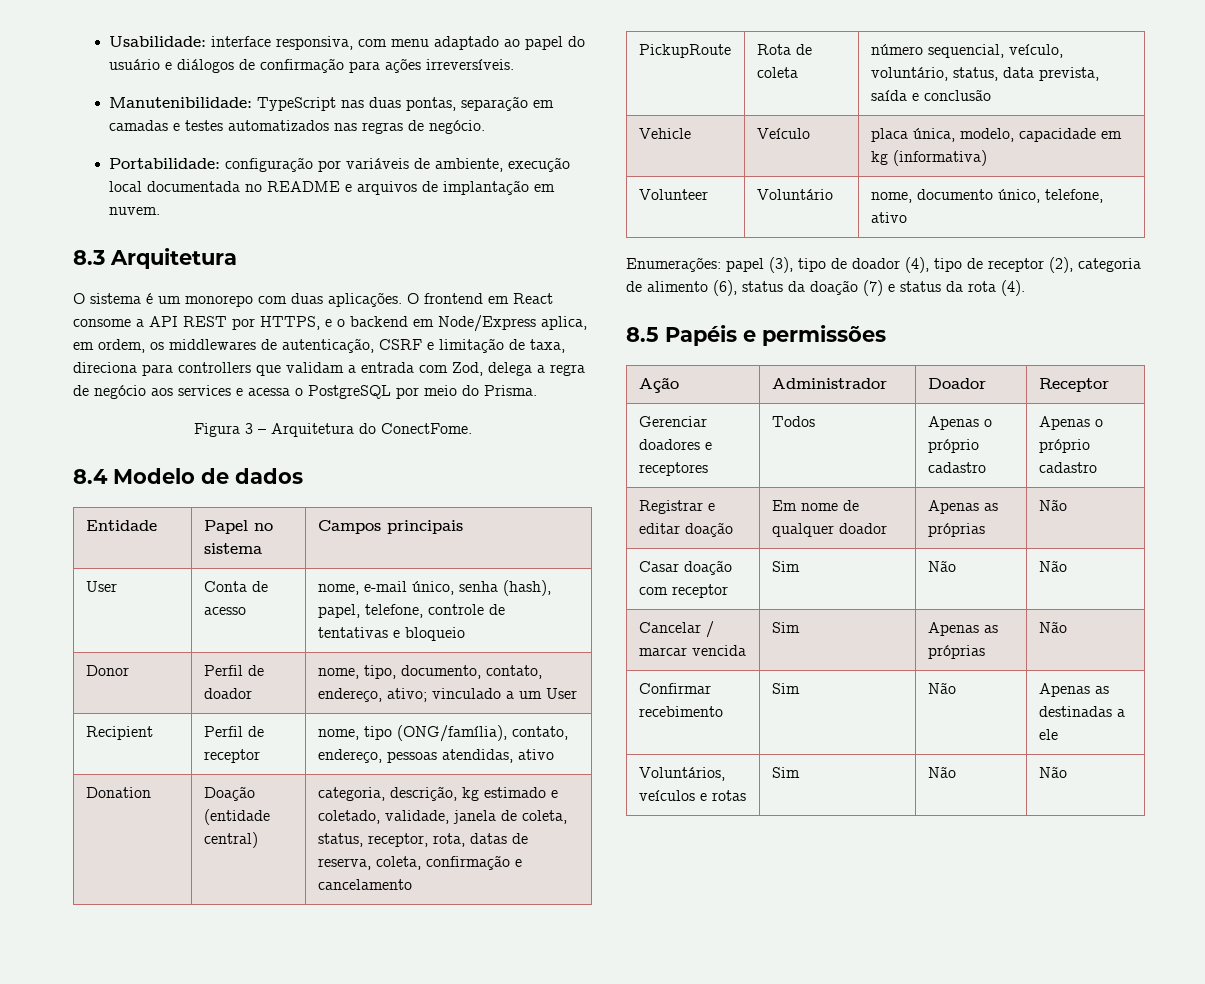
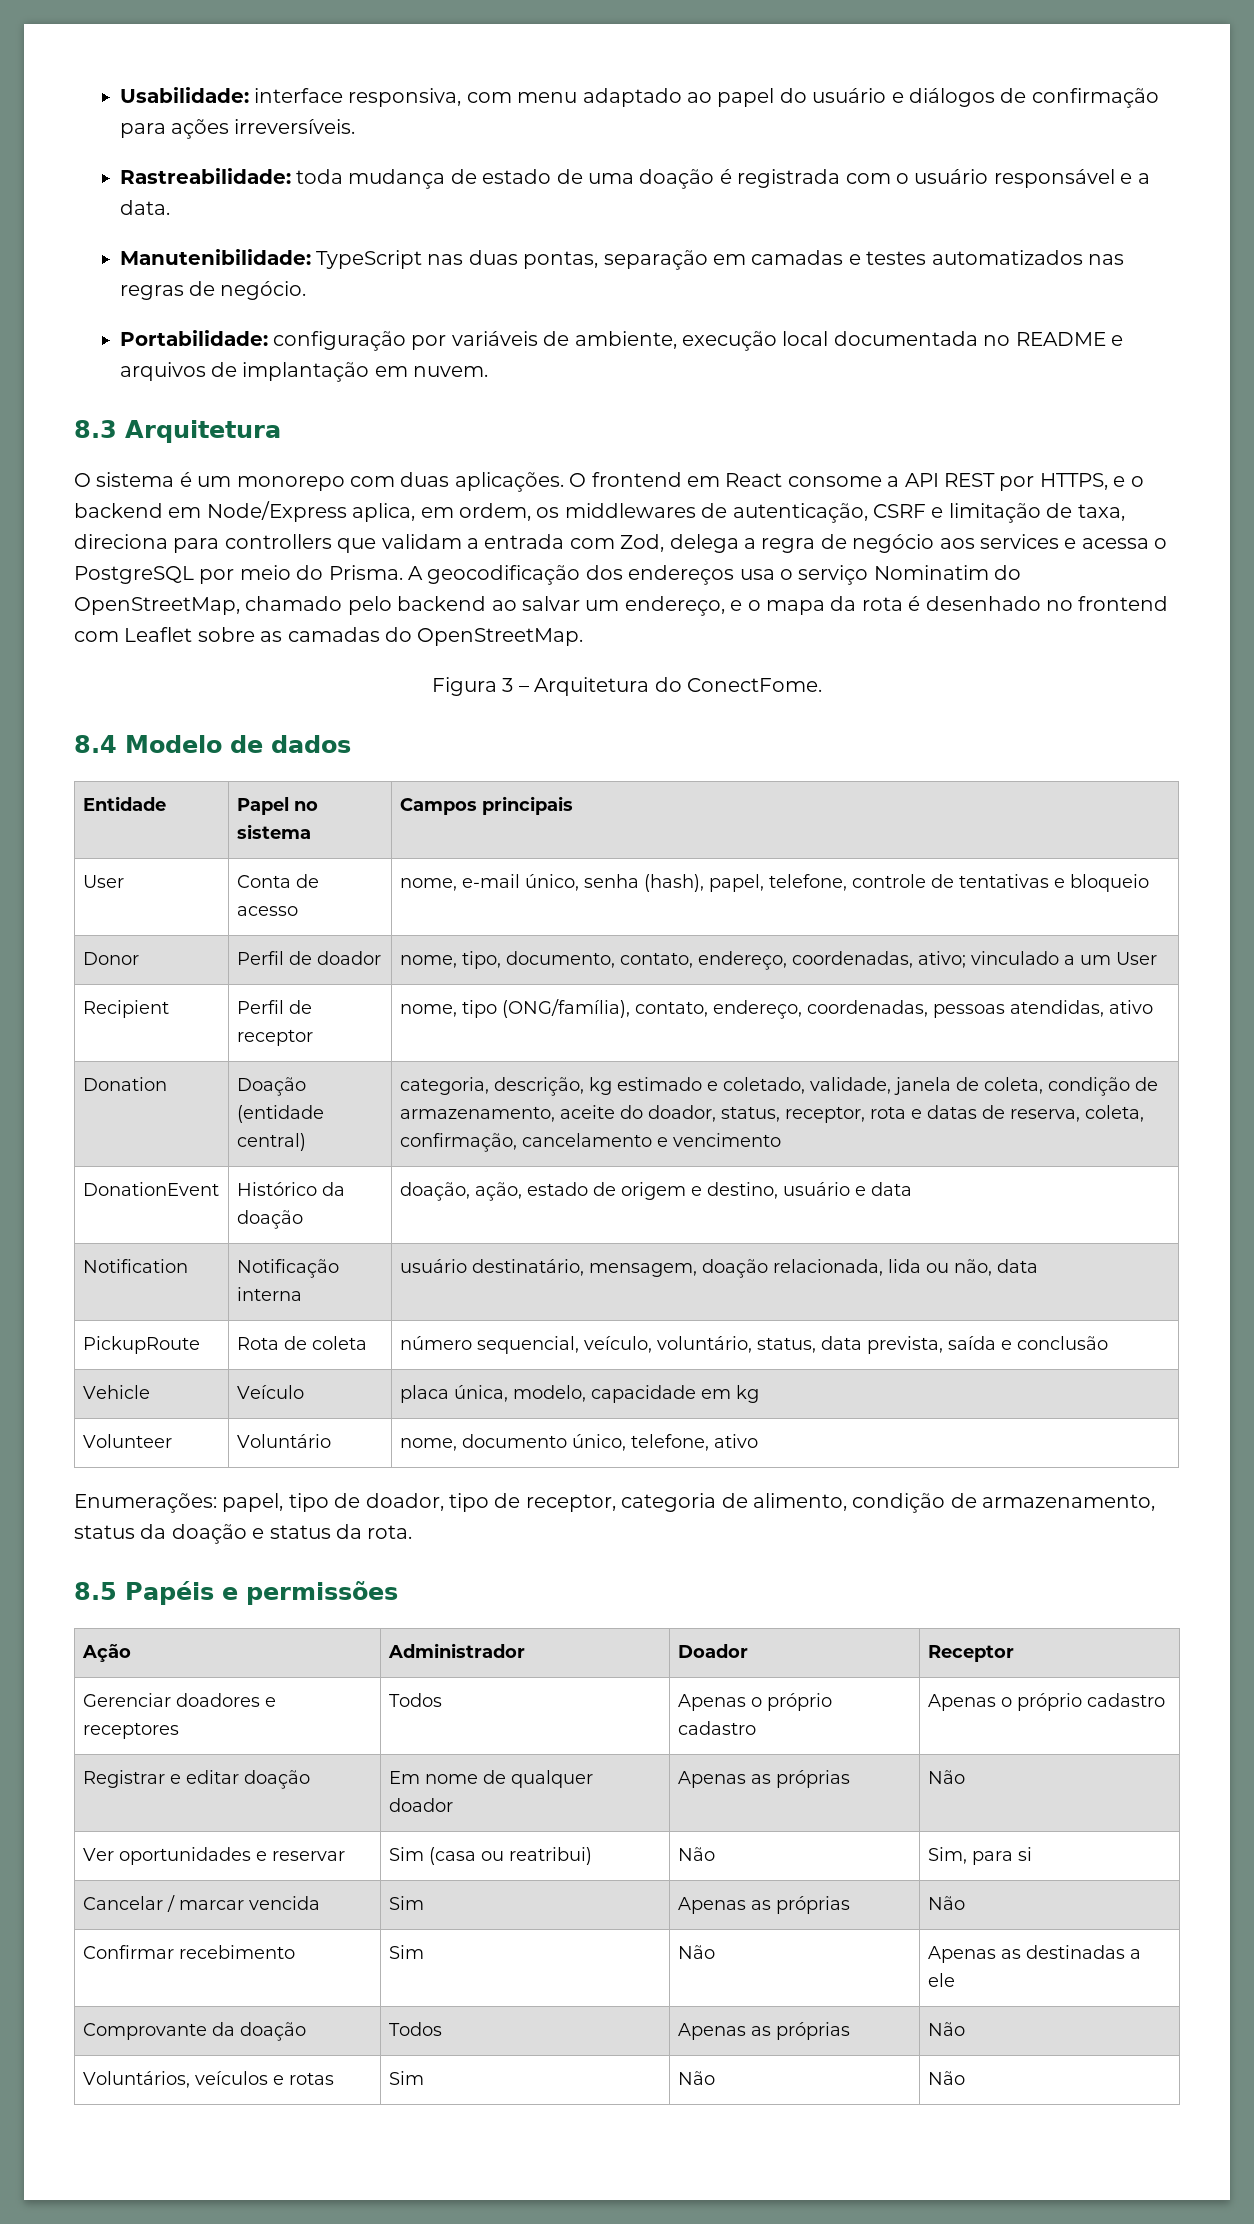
+ Rastreabilidade: toda mudança de estado de uma doação é registrada com o usuário responsável e a data.
+ A geocodificação dos endereços usa o serviço Nominatim do OpenStreetMap, chamado pelo backend ao salvar um endereço, e o mapa da rota é desenhado no frontend com Leaflet sobre as camadas do OpenStreetMap.
- Donor | Perfil de doador | nome, tipo, documento, contato, endereço, ativo; vinculado a um User
+ Donor | Perfil de doador | nome, tipo, documento, contato, endereço, coordenadas, ativo; vinculado a um User
- Recipient | Perfil de receptor | nome, tipo (ONG/família), contato, endereço, pessoas atendidas, ativo
+ Recipient | Perfil de receptor | nome, tipo (ONG/família), contato, endereço, coordenadas, pessoas atendidas, ativo
- Donation | Doação (entidade central) | categoria, descrição, kg estimado e coletado, validade, janela de coleta, status, receptor, rota, datas de reserva, coleta, confirmação e cancelamento
+ Donation | Doação (entidade central) | categoria, descrição, kg estimado e coletado, validade, janela de coleta, condição de armazenamento, aceite do doador, status, receptor, rota e datas de reserva, coleta, confirmação, cancelamento e vencimento
+ DonationEvent | Histórico da doação | doação, ação, estado de origem e destino, usuário e data
+ Notification | Notificação interna | usuário destinatário, mensagem, doação relacionada, lida ou não, data
- Vehicle | Veículo | placa única, modelo, capacidade em kg (informativa)
+ Vehicle | Veículo | placa única, modelo, capacidade em kg
- Enumerações: papel (3), tipo de doador (4), tipo de receptor (2), categoria de alimento (6), status da doação (7) e status da rota (4).
+ Enumerações: papel, tipo de doador, tipo de receptor, categoria de alimento, condição de armazenamento, status da doação e status da rota.
- Casar doação com receptor | Sim | Não | Não
+ Ver oportunidades e reservar | Sim (casa ou reatribui) | Não | Sim, para si
+ Comprovante da doação | Todos | Apenas as próprias | Não

